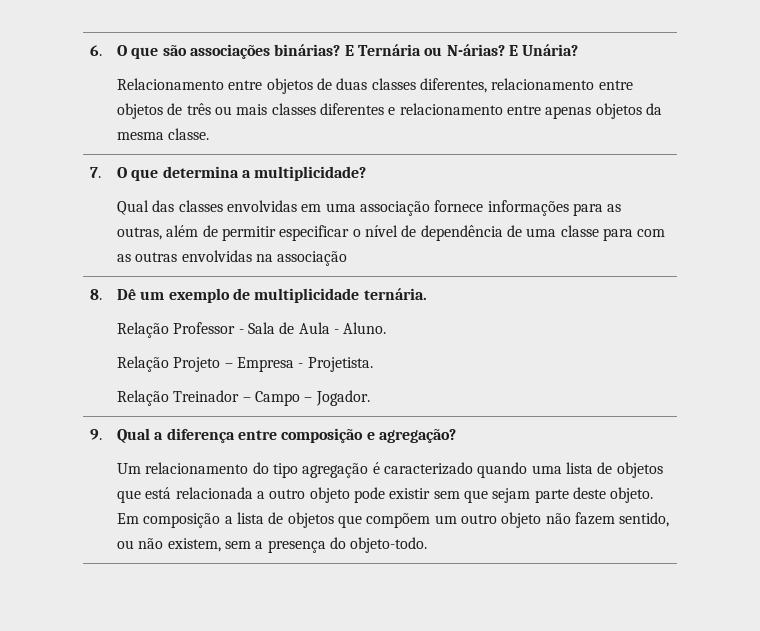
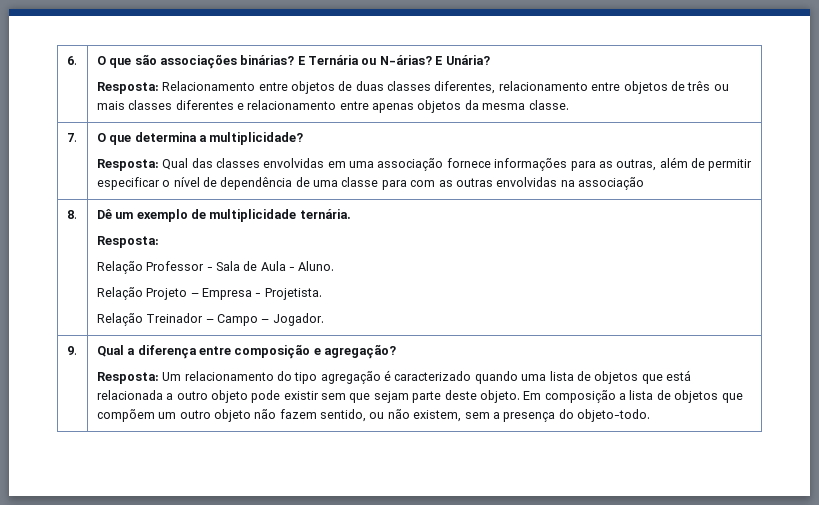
  6. | O que são associações binárias? E Ternária ou N-árias? E Unária?
- Relacionamento entre objetos de duas classes diferentes, relacionamento entre objetos de três ou mais classes diferentes e relacionamento entre apenas objetos da mesma classe.
+ Resposta: Relacionamento entre objetos de duas classes diferentes, relacionamento entre objetos de três ou mais classes diferentes e relacionamento entre apenas objetos da mesma classe.
  7. | O que determina a multiplicidade?
- Qual das classes envolvidas em uma associação fornece informações para as outras, além de permitir especificar o nível de dependência de uma classe para com as outras envolvidas na associação
+ Resposta: Qual das classes envolvidas em uma associação fornece informações para as outras, além de permitir especificar o nível de dependência de uma classe para com as outras envolvidas na associação
  8. | Dê um exemplo de multiplicidade ternária.
+ Resposta:
- Um relacionamento do tipo agregação é caracterizado quando uma lista de objetos que está relacionada a outro objeto pode existir sem que sejam parte deste objeto.
+ Resposta: Um relacionamento do tipo agregação é caracterizado quando uma lista de objetos que está relacionada a outro objeto pode existir sem que sejam parte deste objeto.

